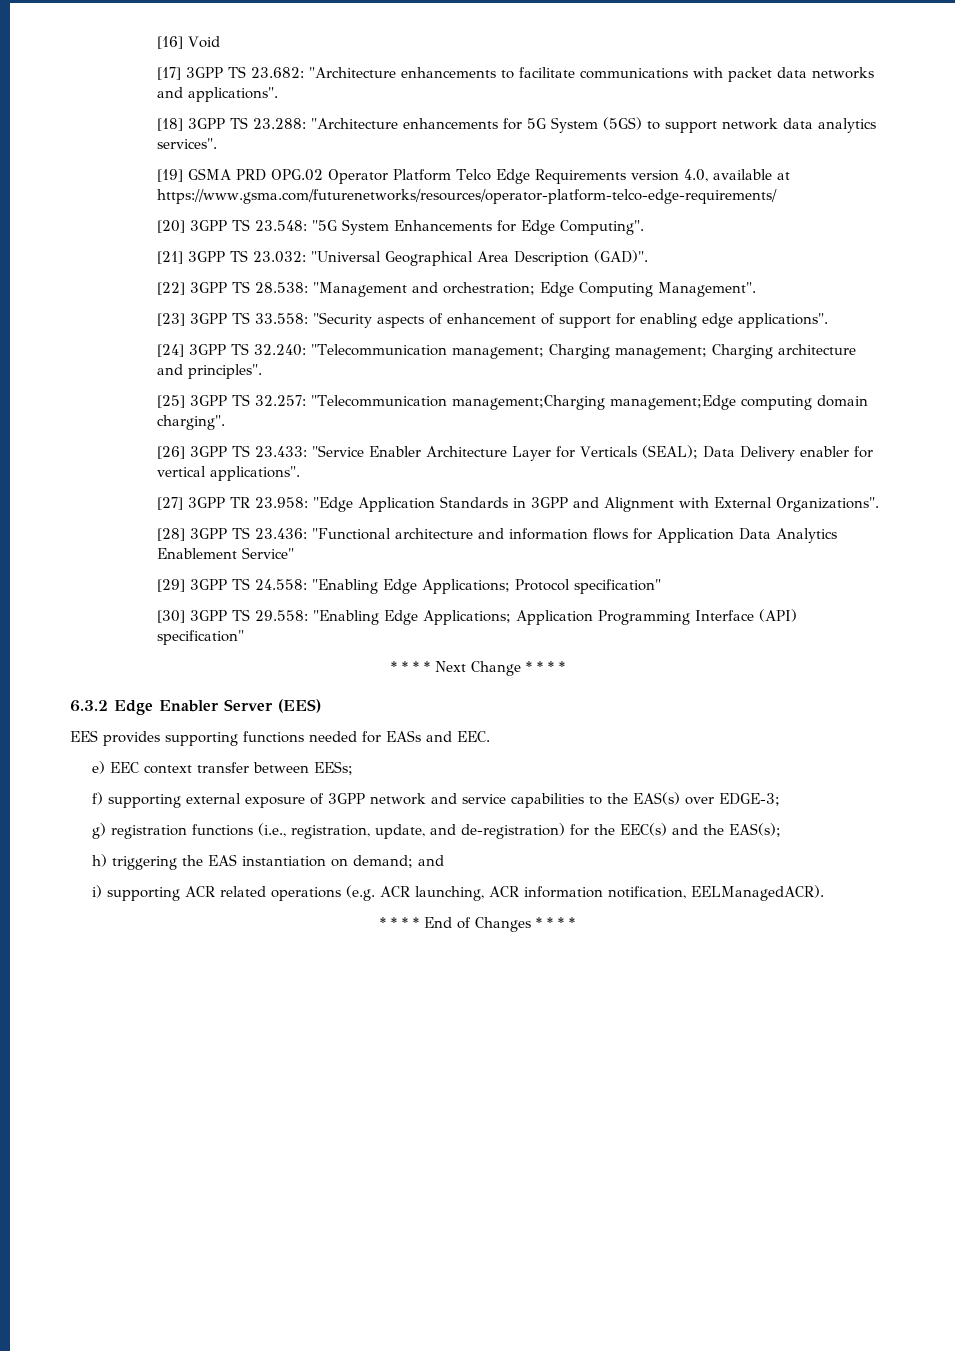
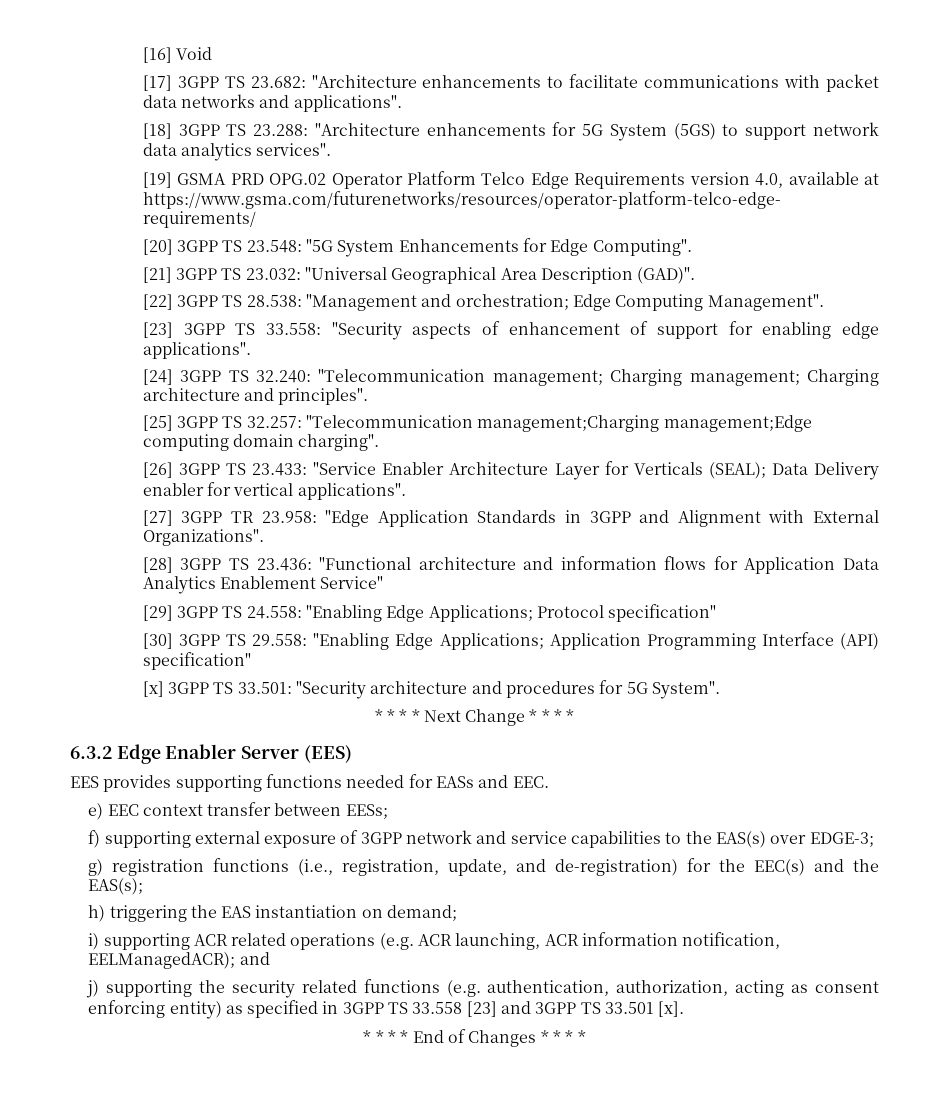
+ [x] 3GPP TS 33.501: "Security architecture and procedures for 5G System".
- h) triggering the EAS instantiation on demand; and
+ h) triggering the EAS instantiation on demand;
- i) supporting ACR related operations (e.g. ACR launching, ACR information notification, EELManagedACR).
+ i) supporting ACR related operations (e.g. ACR launching, ACR information notification, EELManagedACR); and
+ j) supporting the security related functions (e.g. authentication, authorization, acting as consent enforcing entity) as specified in 3GPP TS 33.558 [23] and 3GPP TS 33.501 [x].

